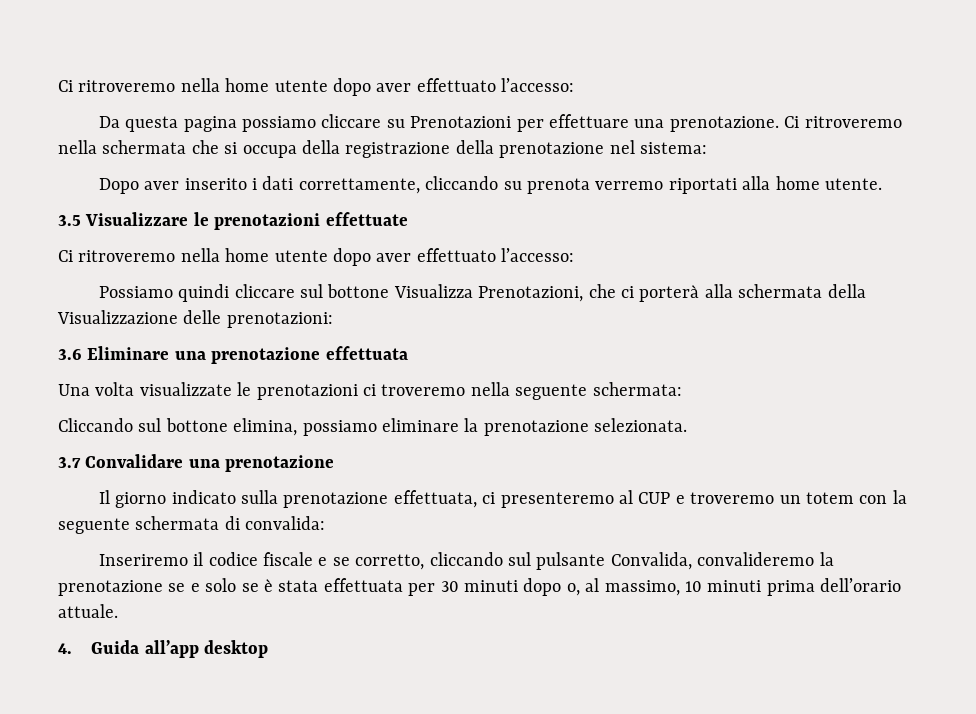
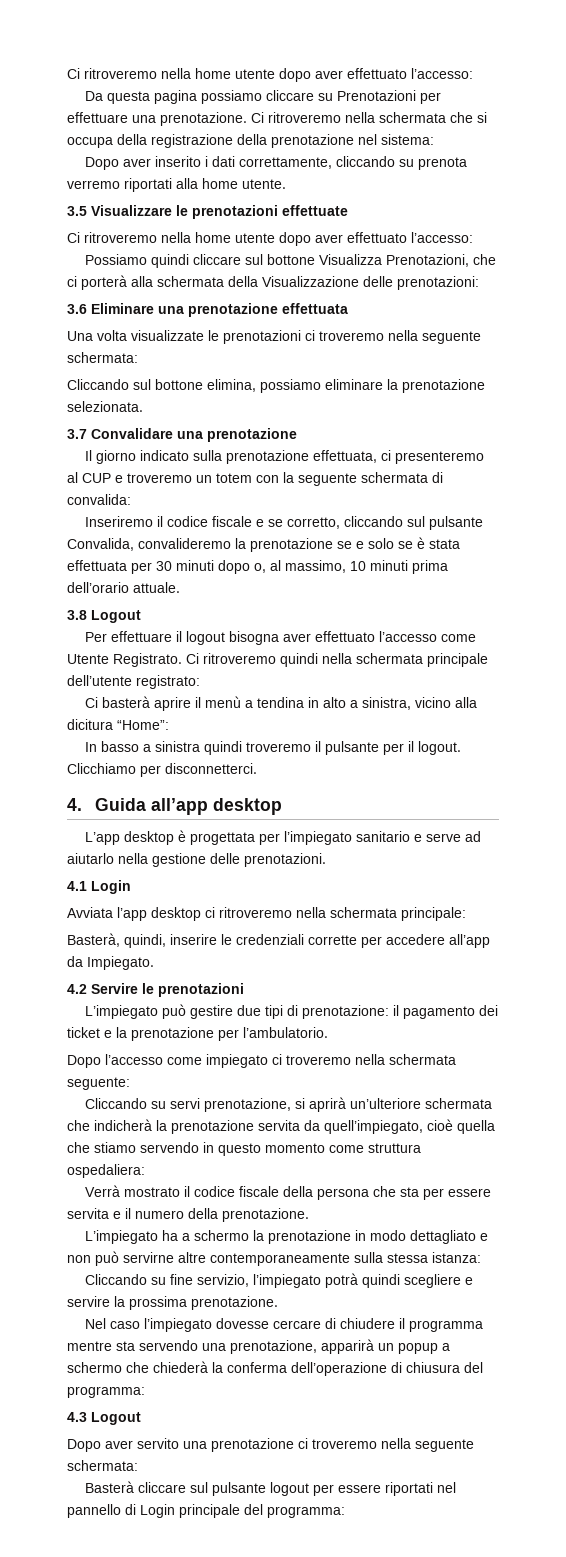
+ 3.8 Logout
+ Per effettuare il logout bisogna aver effettuato l’accesso come Utente Registrato. Ci ritroveremo quindi nella schermata principale dell’utente registrato:
+ Ci basterà aprire il menù a tendina in alto a sinistra, vicino alla dicitura “Home”:
+ In basso a sinistra quindi troveremo il pulsante per il logout. Clicchiamo per disconnetterci.
  4. Guida all’app desktop
+ L’app desktop è progettata per l’impiegato sanitario e serve ad aiutarlo nella gestione delle prenotazioni.
+ 4.1 Login
+ Avviata l’app desktop ci ritroveremo nella schermata principale:
+ Basterà, quindi, inserire le credenziali corrette per accedere all’app da Impiegato.
+ 4.2 Servire le prenotazioni
+ L’impiegato può gestire due tipi di prenotazione: il pagamento dei ticket e la prenotazione per l’ambulatorio.
+ Dopo l’accesso come impiegato ci troveremo nella schermata seguente:
+ Cliccando su servi prenotazione, si aprirà un’ulteriore schermata che indicherà la prenotazione servita da quell’impiegato, cioè quella che stiamo servendo in questo momento come struttura ospedaliera:
+ Verrà mostrato il codice fiscale della persona che sta per essere servita e il numero della prenotazione.
+ L’impiegato ha a schermo la prenotazione in modo dettagliato e non può servirne altre contemporaneamente sulla stessa istanza:
+ Cliccando su fine servizio, l’impiegato potrà quindi scegliere e servire la prossima prenotazione.
+ Nel caso l’impiegato dovesse cercare di chiudere il programma mentre sta servendo una prenotazione, apparirà un popup a schermo che chiederà la conferma dell’operazione di chiusura del programma:
+ 4.3 Logout
+ Dopo aver servito una prenotazione ci troveremo nella seguente schermata:
+ Basterà cliccare sul pulsante logout per essere riportati nel pannello di Login principale del programma:

